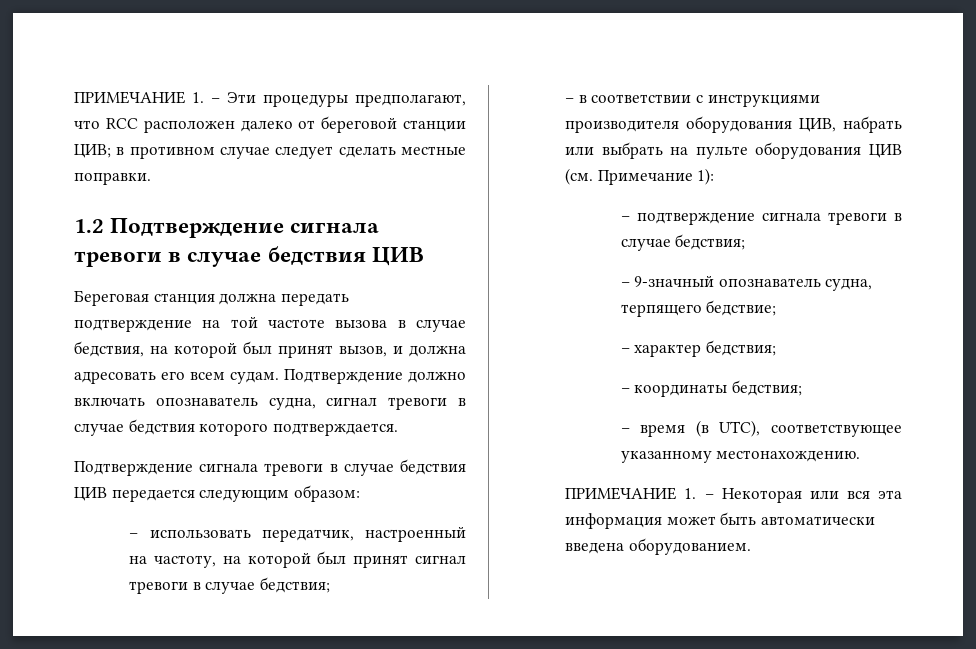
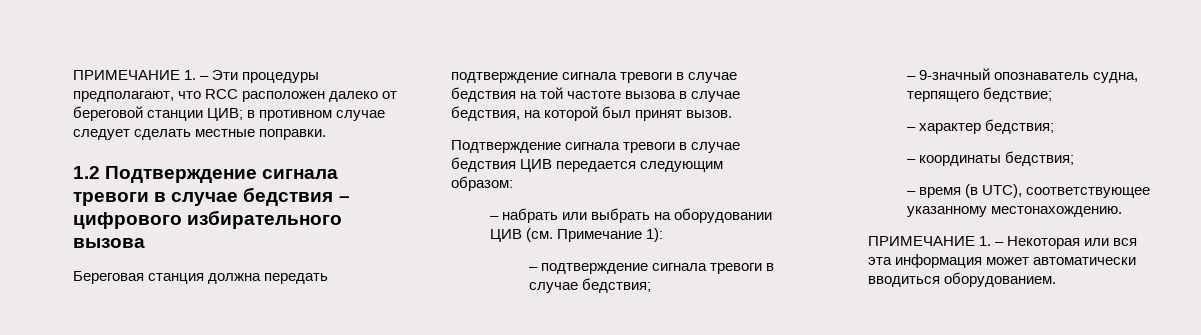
- 1.2 Подтверждение сигнала тревоги в случае бедствия ЦИВ
+ 1.2 Подтверждение сигнала тревоги в случае бедствия – цифрового избирательного вызова
- Береговая станция должна передать подтверждение на той частоте вызова в случае бедствия, на которой был принят вызов, и должна адресовать его всем судам. Подтверждение должно включать опознаватель судна, сигнал тревоги в случае бедствия которого подтверждается.
+ Береговая станция должна передать подтверждение сигнала тревоги в случае бедствия на той частоте вызова в случае бедствия, на которой был принят вызов.
- – использовать передатчик, настроенный на частоту, на которой был принят сигнал тревоги в случае бедствия;
- – в соответствии с инструкциями производителя оборудования ЦИВ, набрать или выбрать на пульте оборудования ЦИВ (см. Примечание 1):
+ – набрать или выбрать на оборудовании ЦИВ (см. Примечание 1):
- ПРИМЕЧАНИЕ 1. – Некоторая или вся эта информация может быть автоматически введена оборудованием.
+ ПРИМЕЧАНИЕ 1. – Некоторая или вся эта информация может автоматически вводиться оборудованием.

